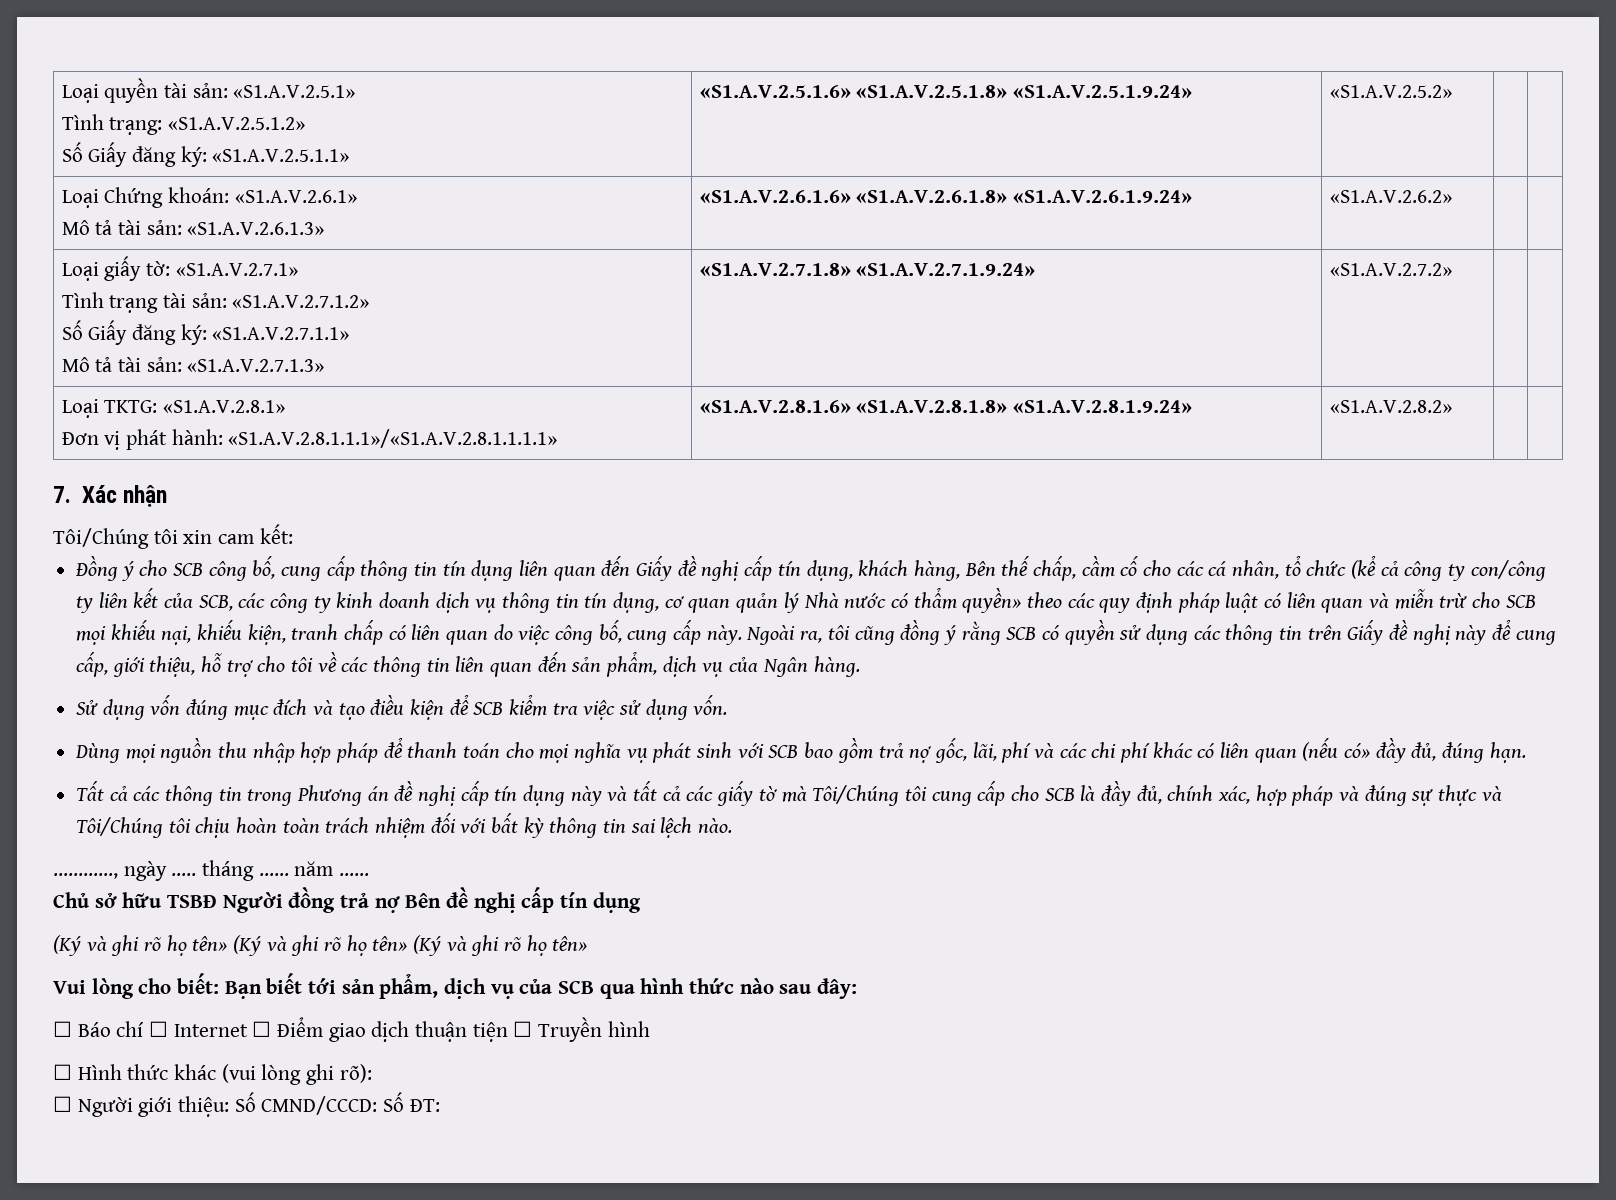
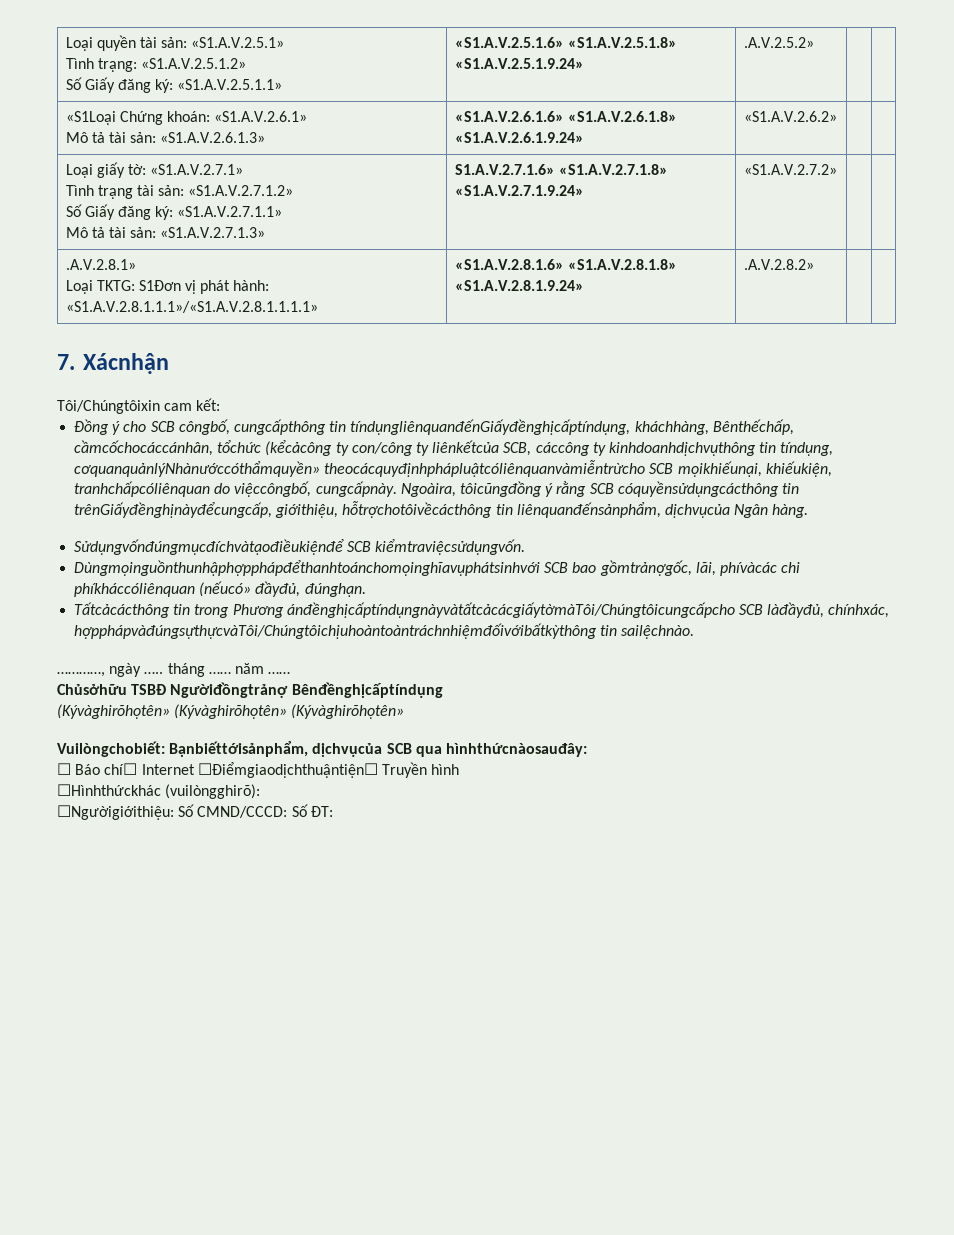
  Loại quyền tài sản: «S1.A.V.2.5.1»
  Tình trạng: «S1.A.V.2.5.1.2»
- Số Giấy đăng ký: «S1.A.V.2.5.1.1» | «S1.A.V.2.5.1.6» «S1.A.V.2.5.1.8» «S1.A.V.2.5.1.9.24» | «S1.A.V.2.5.2» | |
- Loại Chứng khoán: «S1.A.V.2.6.1»
+ Số Giấy đăng ký: «S1.A.V.2.5.1.1» | «S1.A.V.2.5.1.6» «S1.A.V.2.5.1.8» «S1.A.V.2.5.1.9.24» | .A.V.2.5.2» | |
+ «S1Loại Chứng khoán: «S1.A.V.2.6.1»
  Loại giấy tờ: «S1.A.V.2.7.1»
  Tình trạng tài sản: «S1.A.V.2.7.1.2»
  Số Giấy đăng ký: «S1.A.V.2.7.1.1»
- Mô tả tài sản: «S1.A.V.2.7.1.3» | «S1.A.V.2.7.1.8» «S1.A.V.2.7.1.9.24» | «S1.A.V.2.7.2» | |
+ Mô tả tài sản: «S1.A.V.2.7.1.3» | S1.A.V.2.7.1.6» «S1.A.V.2.7.1.8» «S1.A.V.2.7.1.9.24» | «S1.A.V.2.7.2» | |
- Loại TKTG: «S1.A.V.2.8.1»
- Đơn vị phát hành: «S1.A.V.2.8.1.1.1»/«S1.A.V.2.8.1.1.1.1» | «S1.A.V.2.8.1.6» «S1.A.V.2.8.1.8» «S1.A.V.2.8.1.9.24» | «S1.A.V.2.8.2» | |
+ .A.V.2.8.1»
+ Loại TKTG: S1Đơn vị phát hành: «S1.A.V.2.8.1.1.1»/«S1.A.V.2.8.1.1.1.1» | «S1.A.V.2.8.1.6» «S1.A.V.2.8.1.8» «S1.A.V.2.8.1.9.24» | .A.V.2.8.2» | |
- 7. Xác nhận
- Tôi/Chúng tôi xin cam kết:
+ 7. Xácnhận
+ Tôi/Chúngtôixin cam kết:
- Đồng ý cho SCB công bố, cung cấp thông tin tín dụng liên quan đến Giấy đề nghị cấp tín dụng, khách hàng, Bên thế chấp, cầm cố cho các cá nhân, tổ chức (kể cả công ty con/công ty liên kết của SCB, các công ty kinh doanh dịch vụ thông tin tín dụng, cơ quan quản lý Nhà nước có thẩm quyền» theo các quy định pháp luật có liên quan và miễn trừ cho SCB mọi khiếu nại, khiếu kiện, tranh chấp có liên quan do việc công bố, cung cấp này. Ngoài ra, tôi cũng đồng ý rằng SCB có quyền sử dụng các thông tin trên Giấy đề nghị này để cung cấp, giới thiệu, hỗ trợ cho tôi về các thông tin liên quan đến sản phẩm, dịch vụ của Ngân hàng.
- Sử dụng vốn đúng mục đích và tạo điều kiện để SCB kiểm tra việc sử dụng vốn.
- Dùng mọi nguồn thu nhập hợp pháp để thanh toán cho mọi nghĩa vụ phát sinh với SCB bao gồm trả nợ gốc, lãi, phí và các chi phí khác có liên quan (nếu có» đầy đủ, đúng hạn.
- Tất cả các thông tin trong Phương án đề nghị cấp tín dụng này và tất cả các giấy tờ mà Tôi/Chúng tôi cung cấp cho SCB là đầy đủ, chính xác, hợp pháp và đúng sự thực và Tôi/Chúng tôi chịu hoàn toàn trách nhiệm đối với bất kỳ thông tin sai lệch nào.
+ Đồng ý cho SCB côngbố, cungcấpthông tin tíndụngliênquanđếnGiấyđềnghịcấptíndụng, kháchhàng, Bênthếchấp, cầmcốchocáccánhân, tổchức (kểcảcông ty con/công ty liênkếtcủa SCB, cáccông ty kinhdoanhdịchvụthông tin tíndụng, cơquanquảnlýNhànướccóthẩmquyền» theocácquyđịnhphápluậtcóliênquanvàmiễntrừcho SCB mọikhiếunại, khiếukiện, tranhchấpcóliênquan do việccôngbố, cungcấpnày. Ngoàira, tôicũngđồng ý rằng SCB cóquyềnsửdụngcácthông tin trênGiấyđềnghịnàyđểcungcấp, giớithiệu, hỗtrợchotôivềcácthông tin liênquanđếnsảnphẩm, dịchvụcủa Ngân hàng.
+ Sửdụngvốnđúngmụcđíchvàtạođiềukiệnđể SCB kiểmtraviệcsửdụngvốn.
+ Dùngmọinguồnthunhậphợpphápđểthanhtoánchomọinghĩavụphátsinhvới SCB bao gồmtrảnợgốc, lãi, phívàcác chi phíkháccóliênquan (nếucó» đầyđủ, đúnghạn.
+ Tấtcảcácthông tin trong Phương ánđềnghịcấptíndụngnàyvàtấtcảcácgiấytờmàTôi/Chúngtôicungcấpcho SCB làđầyđủ, chínhxác, hợpphápvàđúngsựthựcvàTôi/Chúngtôichịuhoàntoàntráchnhiệmđốivớibấtkỳthông tin sailệchnào.
- Chủ sở hữu TSBĐ Người đồng trả nợ Bên đề nghị cấp tín dụng
- (Ký và ghi rõ họ tên» (Ký và ghi rõ họ tên» (Ký và ghi rõ họ tên»
- Vui lòng cho biết: Bạn biết tới sản phẩm, dịch vụ của SCB qua hình thức nào sau đây:
- ☐ Báo chí ☐ Internet ☐ Điểm giao dịch thuận tiện ☐ Truyền hình
- ☐ Hình thức khác (vui lòng ghi rõ):
- ☐ Người giới thiệu: Số CMND/CCCD: Số ĐT:
+ Chủsởhữu TSBĐ Ngườiđồngtrảnợ Bênđềnghịcấptíndụng
+ (Kývàghirõhọtên» (Kývàghirõhọtên» (Kývàghirõhọtên»
+ Vuilòngchobiết: Bạnbiếttớisảnphẩm, dịchvụcủa SCB qua hìnhthứcnàosauđây:
+ ☐ Báo chí☐ Internet ☐Điểmgiaodịchthuậntiện☐ Truyền hình
+ ☐Hìnhthứckhác (vuilòngghirõ):
+ ☐Ngườigiớithiệu: Số CMND/CCCD: Số ĐT:

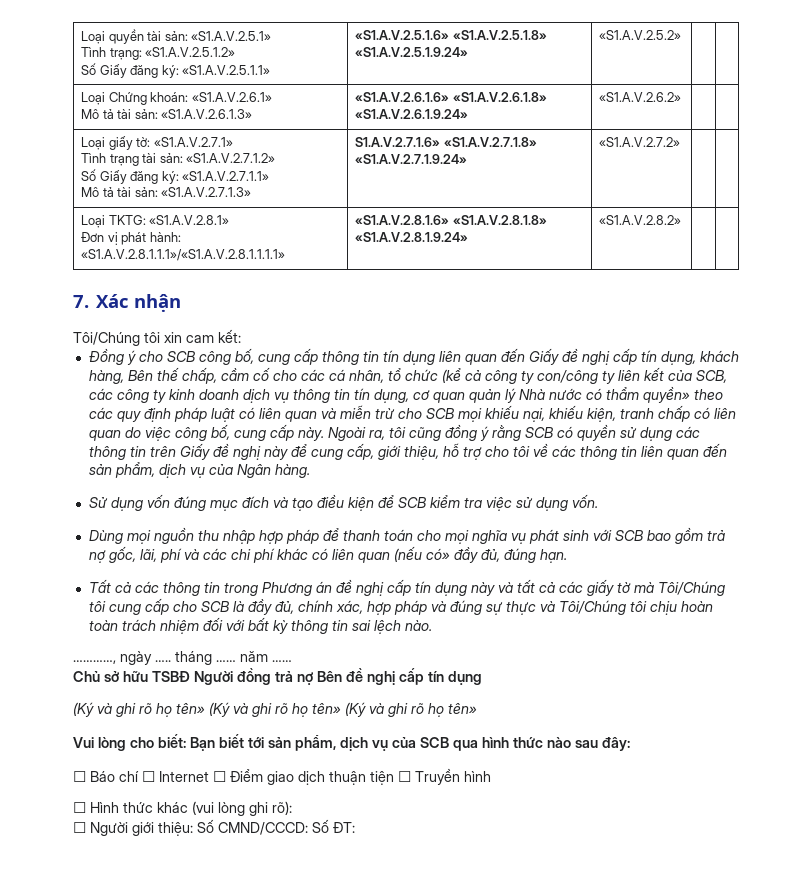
  Loại quyền tài sản: «S1.A.V.2.5.1»
  Tình trạng: «S1.A.V.2.5.1.2»
- Số Giấy đăng ký: «S1.A.V.2.5.1.1» | «S1.A.V.2.5.1.6» «S1.A.V.2.5.1.8» «S1.A.V.2.5.1.9.24» | .A.V.2.5.2» | |
- «S1Loại Chứng khoán: «S1.A.V.2.6.1»
+ Số Giấy đăng ký: «S1.A.V.2.5.1.1» | «S1.A.V.2.5.1.6» «S1.A.V.2.5.1.8» «S1.A.V.2.5.1.9.24» | «S1.A.V.2.5.2» | |
+ Loại Chứng khoán: «S1.A.V.2.6.1»
- .A.V.2.8.1»
- Loại TKTG: S1Đơn vị phát hành: «S1.A.V.2.8.1.1.1»/«S1.A.V.2.8.1.1.1.1» | «S1.A.V.2.8.1.6» «S1.A.V.2.8.1.8» «S1.A.V.2.8.1.9.24» | .A.V.2.8.2» | |
+ Loại TKTG: «S1.A.V.2.8.1»
+ Đơn vị phát hành: «S1.A.V.2.8.1.1.1»/«S1.A.V.2.8.1.1.1.1» | «S1.A.V.2.8.1.6» «S1.A.V.2.8.1.8» «S1.A.V.2.8.1.9.24» | «S1.A.V.2.8.2» | |
- 7. Xácnhận
- Tôi/Chúngtôixin cam kết:
+ 7. Xác nhận
+ Tôi/Chúng tôi xin cam kết:
- Đồng ý cho SCB côngbố, cungcấpthông tin tíndụngliênquanđếnGiấyđềnghịcấptíndụng, kháchhàng, Bênthếchấp, cầmcốchocáccánhân, tổchức (kểcảcông ty con/công ty liênkếtcủa SCB, cáccông ty kinhdoanhdịchvụthông tin tíndụng, cơquanquảnlýNhànướccóthẩmquyền» theocácquyđịnhphápluậtcóliênquanvàmiễntrừcho SCB mọikhiếunại, khiếukiện, tranhchấpcóliênquan do việccôngbố, cungcấpnày. Ngoàira, tôicũngđồng ý rằng SCB cóquyềnsửdụngcácthông tin trênGiấyđềnghịnàyđểcungcấp, giớithiệu, hỗtrợchotôivềcácthông tin liênquanđếnsảnphẩm, dịchvụcủa Ngân hàng.
- Sửdụngvốnđúngmụcđíchvàtạođiềukiệnđể SCB kiểmtraviệcsửdụngvốn.
- Dùngmọinguồnthunhậphợpphápđểthanhtoánchomọinghĩavụphátsinhvới SCB bao gồmtrảnợgốc, lãi, phívàcác chi phíkháccóliênquan (nếucó» đầyđủ, đúnghạn.
- Tấtcảcácthông tin trong Phương ánđềnghịcấptíndụngnàyvàtấtcảcácgiấytờmàTôi/Chúngtôicungcấpcho SCB làđầyđủ, chínhxác, hợpphápvàđúngsựthựcvàTôi/Chúngtôichịuhoàntoàntráchnhiệmđốivớibấtkỳthông tin sailệchnào.
+ Đồng ý cho SCB công bố, cung cấp thông tin tín dụng liên quan đến Giấy đề nghị cấp tín dụng, khách hàng, Bên thế chấp, cầm cố cho các cá nhân, tổ chức (kể cả công ty con/công ty liên kết của SCB, các công ty kinh doanh dịch vụ thông tin tín dụng, cơ quan quản lý Nhà nước có thẩm quyền» theo các quy định pháp luật có liên quan và miễn trừ cho SCB mọi khiếu nại, khiếu kiện, tranh chấp có liên quan do việc công bố, cung cấp này. Ngoài ra, tôi cũng đồng ý rằng SCB có quyền sử dụng các thông tin trên Giấy đề nghị này để cung cấp, giới thiệu, hỗ trợ cho tôi về các thông tin liên quan đến sản phẩm, dịch vụ của Ngân hàng.
+ Sử dụng vốn đúng mục đích và tạo điều kiện để SCB kiểm tra việc sử dụng vốn.
+ Dùng mọi nguồn thu nhập hợp pháp để thanh toán cho mọi nghĩa vụ phát sinh với SCB bao gồm trả nợ gốc, lãi, phí và các chi phí khác có liên quan (nếu có» đầy đủ, đúng hạn.
+ Tất cả các thông tin trong Phương án đề nghị cấp tín dụng này và tất cả các giấy tờ mà Tôi/Chúng tôi cung cấp cho SCB là đầy đủ, chính xác, hợp pháp và đúng sự thực và Tôi/Chúng tôi chịu hoàn toàn trách nhiệm đối với bất kỳ thông tin sai lệch nào.
- Chủsởhữu TSBĐ Ngườiđồngtrảnợ Bênđềnghịcấptíndụng
- (Kývàghirõhọtên» (Kývàghirõhọtên» (Kývàghirõhọtên»
- Vuilòngchobiết: Bạnbiếttớisảnphẩm, dịchvụcủa SCB qua hìnhthứcnàosauđây:
- ☐ Báo chí☐ Internet ☐Điểmgiaodịchthuậntiện☐ Truyền hình
- ☐Hìnhthứckhác (vuilòngghirõ):
- ☐Ngườigiớithiệu: Số CMND/CCCD: Số ĐT:
+ Chủ sở hữu TSBĐ Người đồng trả nợ Bên đề nghị cấp tín dụng
+ (Ký và ghi rõ họ tên» (Ký và ghi rõ họ tên» (Ký và ghi rõ họ tên»
+ Vui lòng cho biết: Bạn biết tới sản phẩm, dịch vụ của SCB qua hình thức nào sau đây:
+ ☐ Báo chí ☐ Internet ☐ Điểm giao dịch thuận tiện ☐ Truyền hình
+ ☐ Hình thức khác (vui lòng ghi rõ):
+ ☐ Người giới thiệu: Số CMND/CCCD: Số ĐT:

